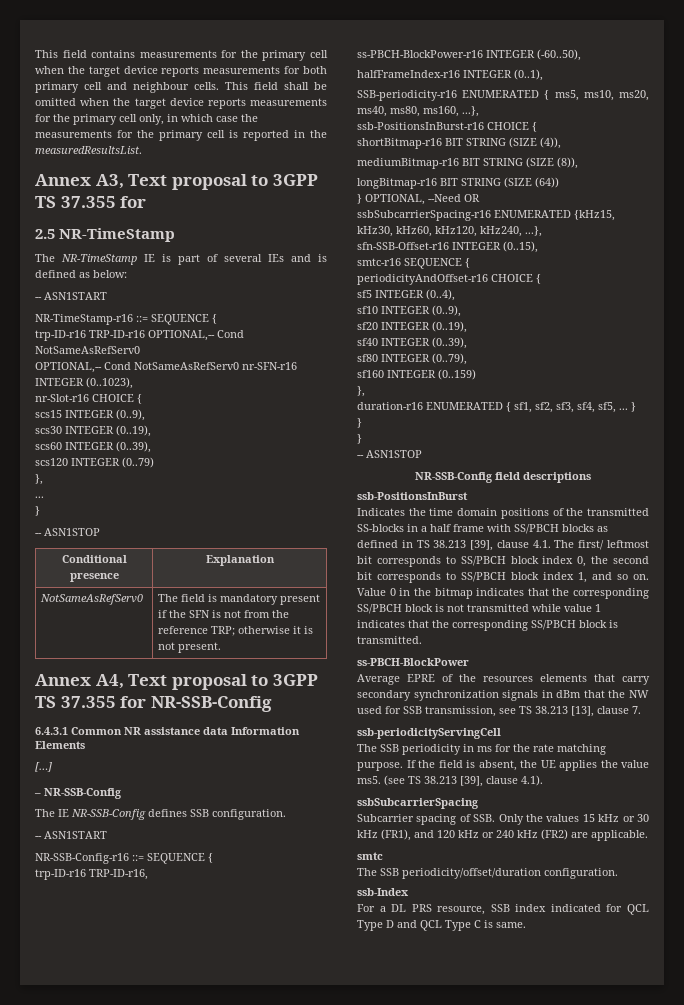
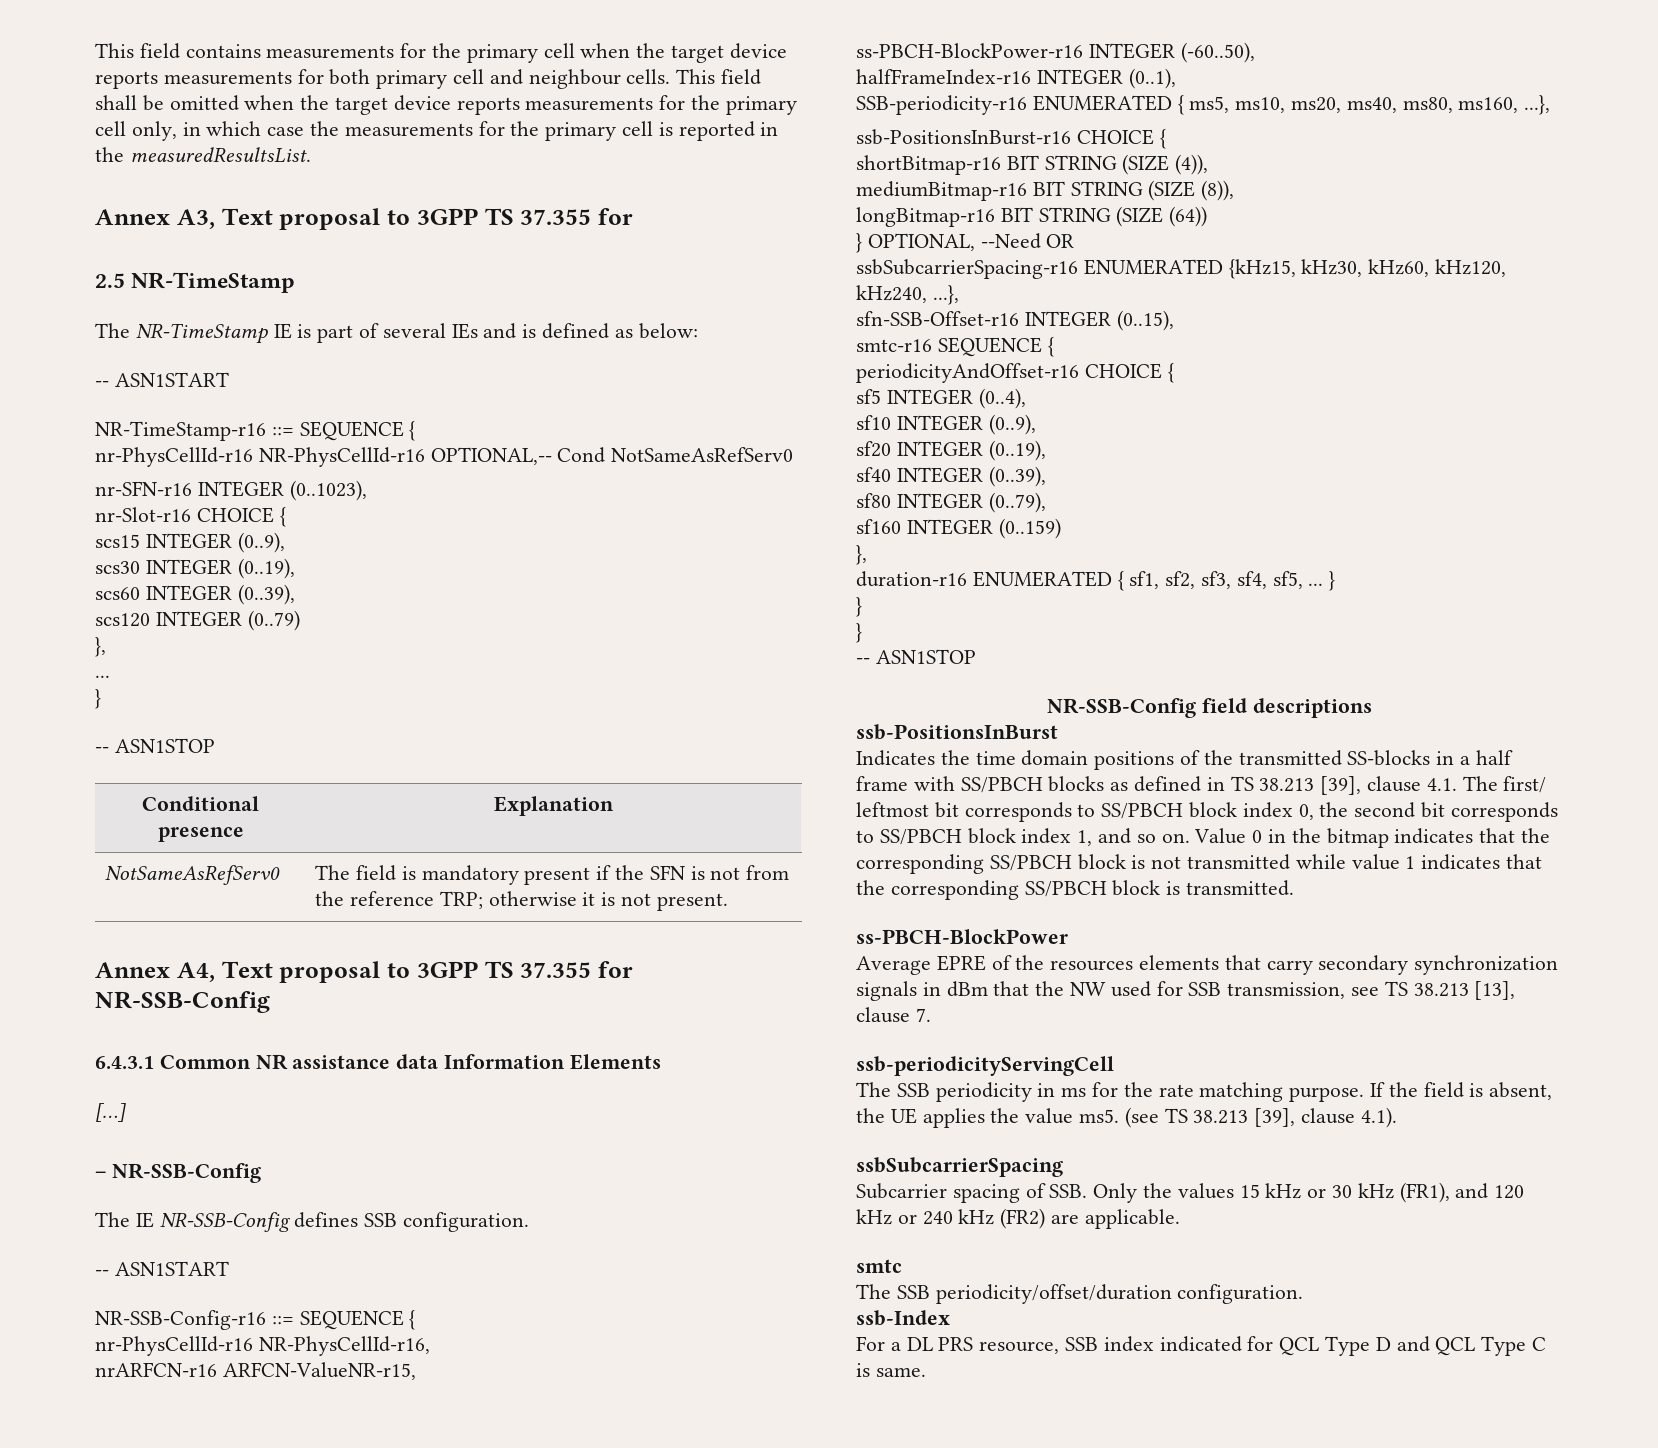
- trp-ID-r16 TRP-ID-r16 OPTIONAL,-- Cond NotSameAsRefServ0
+ nr-PhysCellId-r16 NR-PhysCellId-r16 OPTIONAL,-- Cond NotSameAsRefServ0
- OPTIONAL,-- Cond NotSameAsRefServ0 nr-SFN-r16 INTEGER (0..1023),
+ nr-SFN-r16 INTEGER (0..1023),
- trp-ID-r16 TRP-ID-r16,
+ nr-PhysCellId-r16 NR-PhysCellId-r16,
+ nrARFCN-r16 ARFCN-ValueNR-r15,

